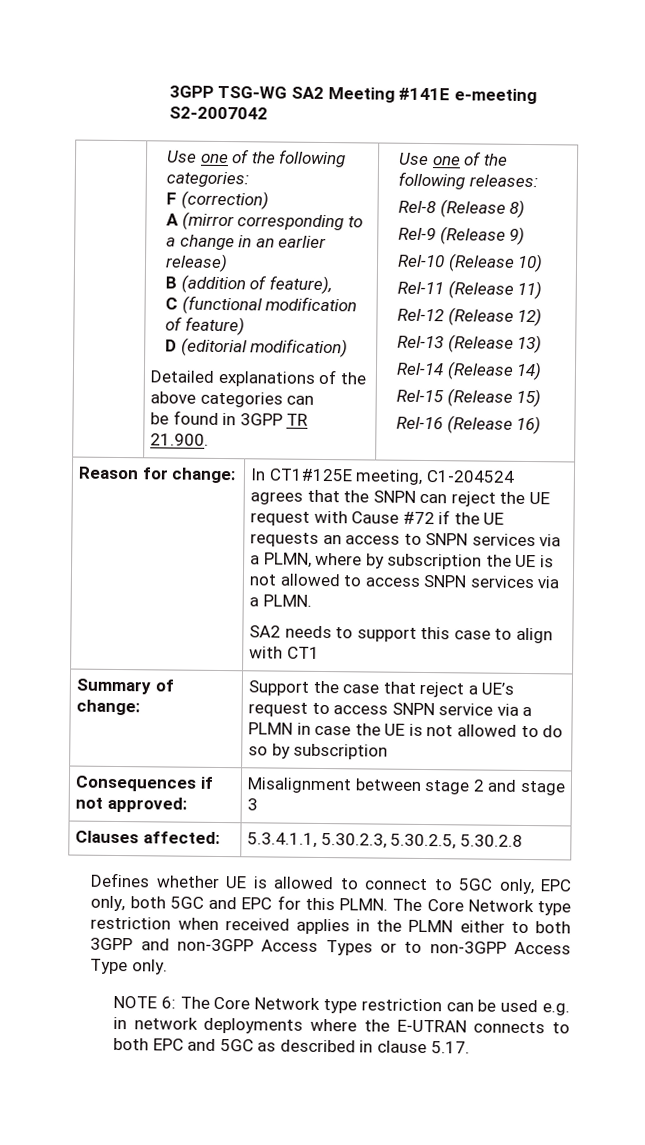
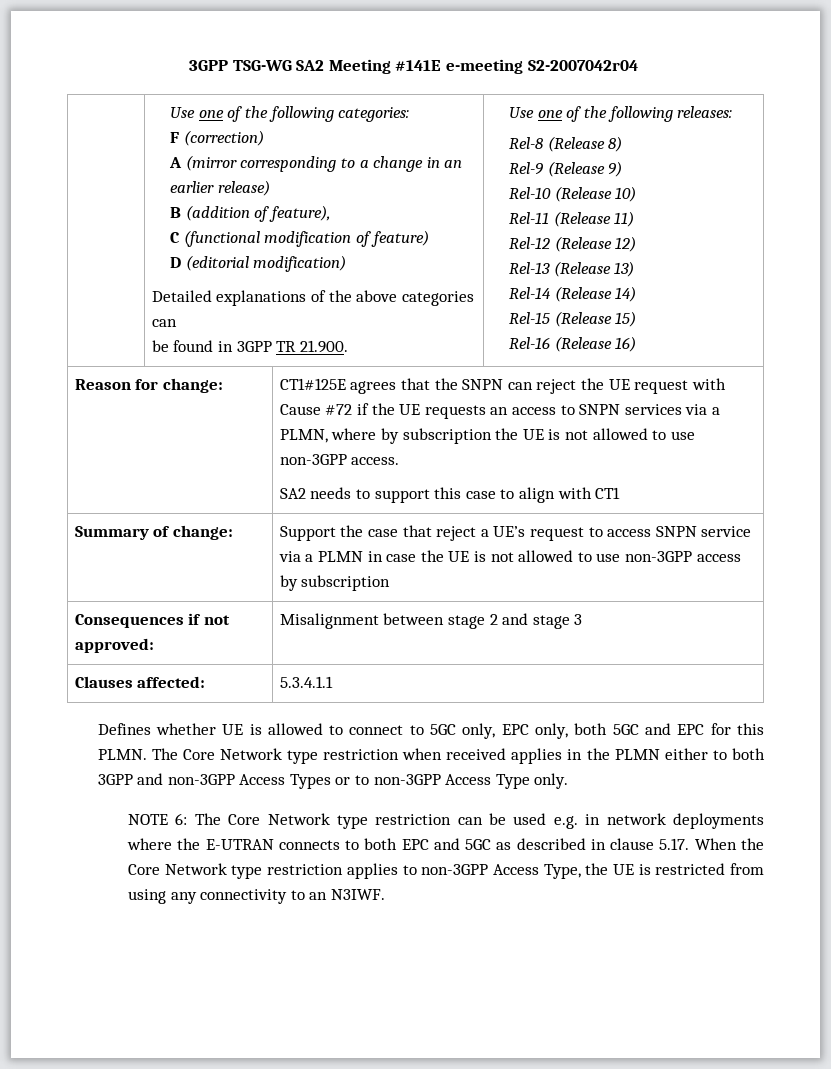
- 3GPP TSG-WG SA2 Meeting #141E e-meeting S2-2007042
+ 3GPP TSG-WG SA2 Meeting #141E e-meeting S2-2007042r04
- In CT1#125E meeting, C1-204524 agrees that the SNPN can reject the UE request with Cause #72 if the UE requests an access to SNPN services via a PLMN, where by subscription the UE is not allowed to access SNPN services via a PLMN.
+ CT1#125E agrees that the SNPN can reject the UE request with Cause #72 if the UE requests an access to SNPN services via a PLMN, where by subscription the UE is not allowed to use non-3GPP access.
- Summary of change: | Support the case that reject a UE’s request to access SNPN service via a PLMN in case the UE is not allowed to do so by subscription
+ Summary of change: | Support the case that reject a UE’s request to access SNPN service via a PLMN in case the UE is not allowed to use non-3GPP access by subscription
- Clauses affected: | 5.3.4.1.1, 5.30.2.3, 5.30.2.5, 5.30.2.8
+ Clauses affected: | 5.3.4.1.1
- NOTE 6: The Core Network type restriction can be used e.g. in network deployments where the E-UTRAN connects to both EPC and 5GC as described in clause 5.17.
+ NOTE 6: The Core Network type restriction can be used e.g. in network deployments where the E-UTRAN connects to both EPC and 5GC as described in clause 5.17. When the Core Network type restriction applies to non-3GPP Access Type, the UE is restricted from using any connectivity to an N3IWF.

